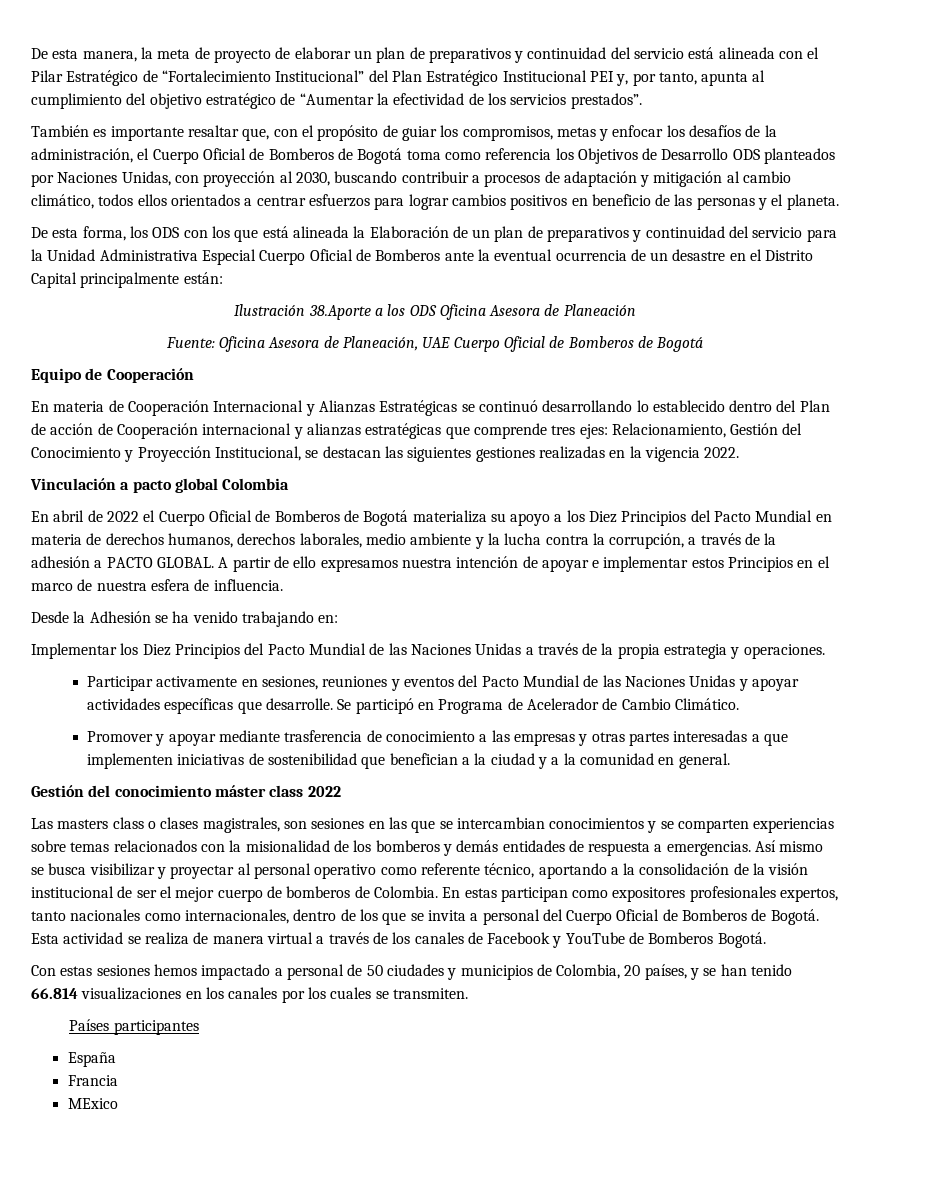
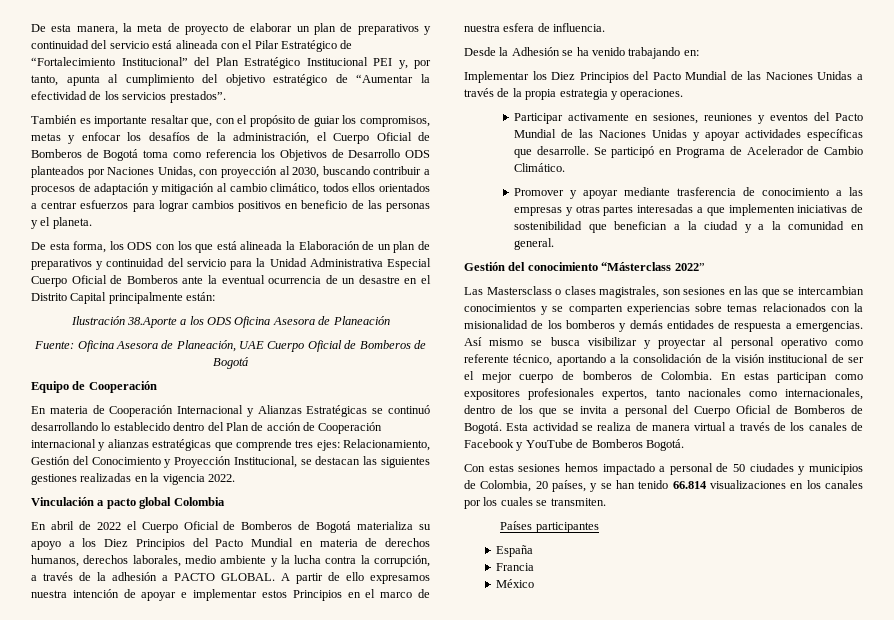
- Gestión del conocimiento máster class 2022
+ Gestión del conocimiento “Másterclass 2022”
- Las masters class o clases magistrales, son sesiones en las que se intercambian conocimientos y se comparten experiencias sobre temas relacionados con la misionalidad de los bomberos y demás entidades de respuesta a emergencias.
+ Las Mastersclass o clases magistrales, son sesiones en las que se intercambian conocimientos y se comparten experiencias sobre temas relacionados con la misionalidad de los bomberos y demás entidades de respuesta a emergencias.
- MExico
+ México

